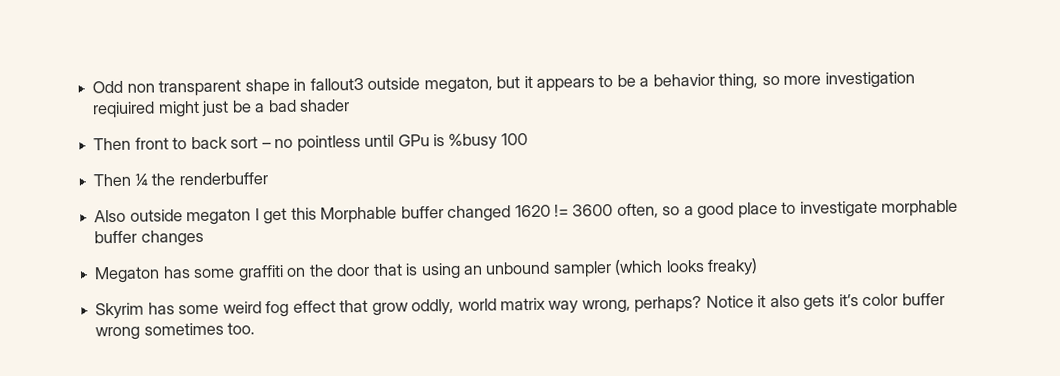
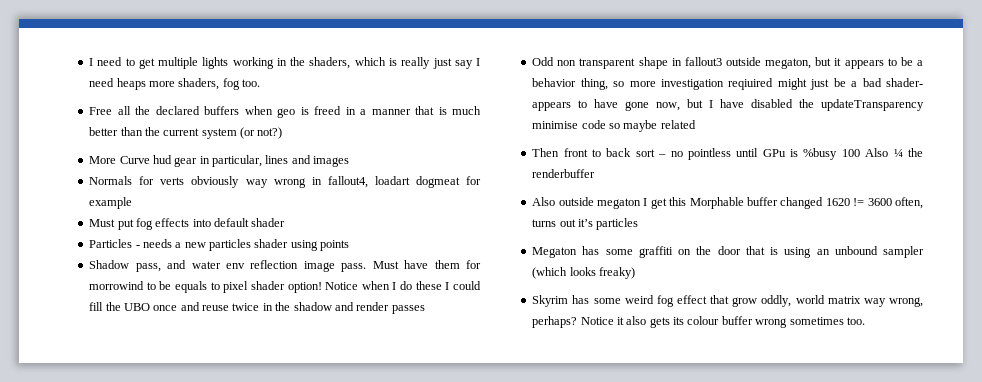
+ I need to get multiple lights working in the shaders, which is really just say I need heaps more shaders, fog too.
+ Free all the declared buffers when geo is freed in a manner that is much better than the current system (or not?)
+ More Curve hud gear in particular, lines and images
+ Normals for verts obviously way wrong in fallout4, loadart dogmeat for example
+ Must put fog effects into default shader
+ Particles - needs a new particles shader using points
+ Shadow pass, and water env reflection image pass. Must have them for morrowind to be equals to pixel shader option! Notice when I do these I could fill the UBO once and reuse twice in the shadow and render passes
- Odd non transparent shape in fallout3 outside megaton, but it appears to be a behavior thing, so more investigation reqiuired might just be a bad shader
+ Odd non transparent shape in fallout3 outside megaton, but it appears to be a behavior thing, so more investigation reqiuired might just be a bad shader- appears to have gone now, but I have disabled the updateTransparency minimise code so maybe related
- Then front to back sort – no pointless until GPu is %busy 100
- Then ¼ the renderbuffer
+ Then front to back sort – no pointless until GPu is %busy 100 Also ¼ the renderbuffer
- Also outside megaton I get this Morphable buffer changed 1620 != 3600 often, so a good place to investigate morphable buffer changes
+ Also outside megaton I get this Morphable buffer changed 1620 != 3600 often, turns out it’s particles
- Notice it also gets it’s color buffer wrong sometimes too.
+ Notice it also gets its colour buffer wrong sometimes too.

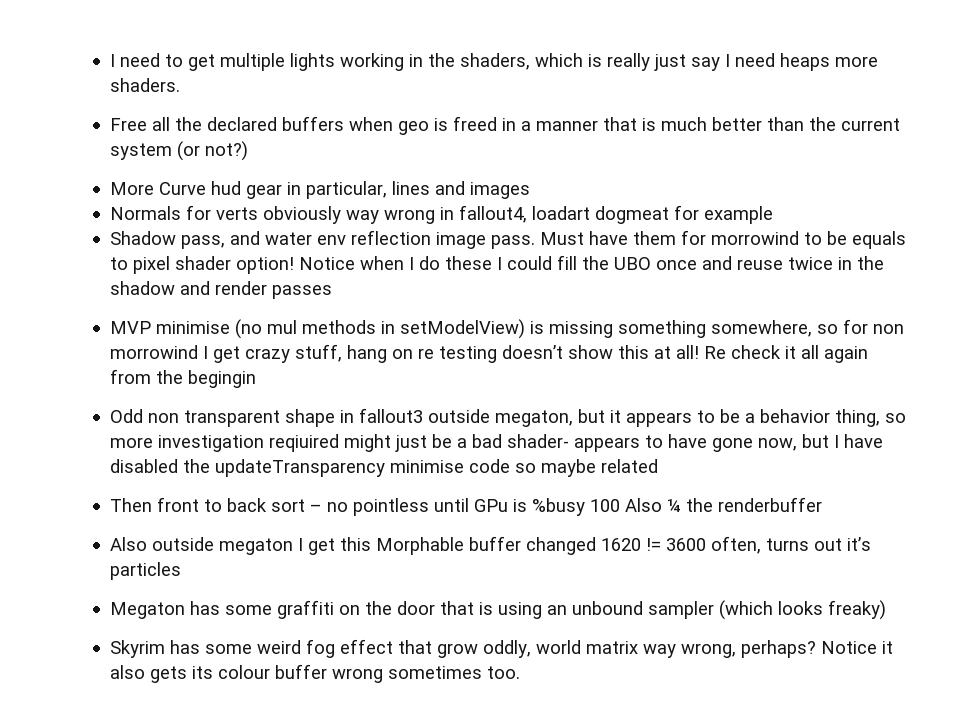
- I need to get multiple lights working in the shaders, which is really just say I need heaps more shaders, fog too.
+ I need to get multiple lights working in the shaders, which is really just say I need heaps more shaders.
- Must put fog effects into default shader
- Particles - needs a new particles shader using points
+ MVP minimise (no mul methods in setModelView) is missing something somewhere, so for non morrowind I get crazy stuff, hang on re testing doesn’t show this at all! Re check it all again from the begingin

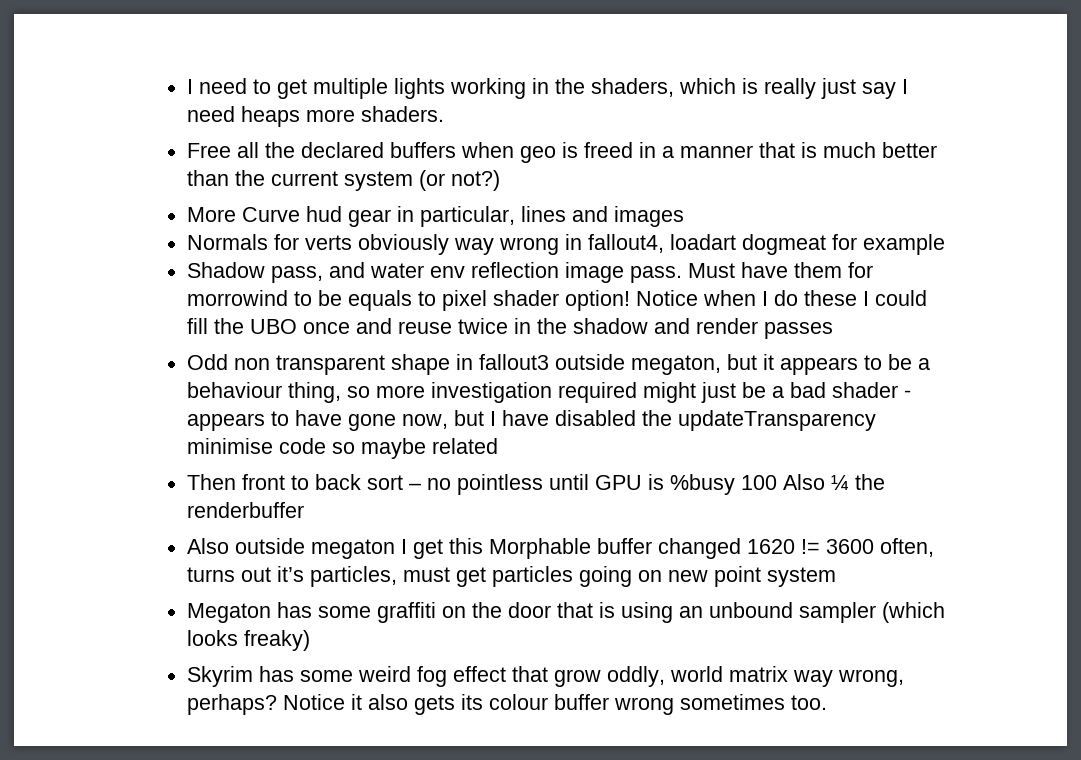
- MVP minimise (no mul methods in setModelView) is missing something somewhere, so for non morrowind I get crazy stuff, hang on re testing doesn’t show this at all! Re check it all again from the begingin
- Odd non transparent shape in fallout3 outside megaton, but it appears to be a behavior thing, so more investigation reqiuired might just be a bad shader- appears to have gone now, but I have disabled the updateTransparency minimise code so maybe related
+ Odd non transparent shape in fallout3 outside megaton, but it appears to be a behaviour thing, so more investigation required might just be a bad shader - appears to have gone now, but I have disabled the updateTransparency minimise code so maybe related
- Then front to back sort – no pointless until GPu is %busy 100 Also ¼ the renderbuffer
+ Then front to back sort – no pointless until GPU is %busy 100 Also ¼ the renderbuffer
- Also outside megaton I get this Morphable buffer changed 1620 != 3600 often, turns out it’s particles
+ Also outside megaton I get this Morphable buffer changed 1620 != 3600 often, turns out it’s particles, must get particles going on new point system

